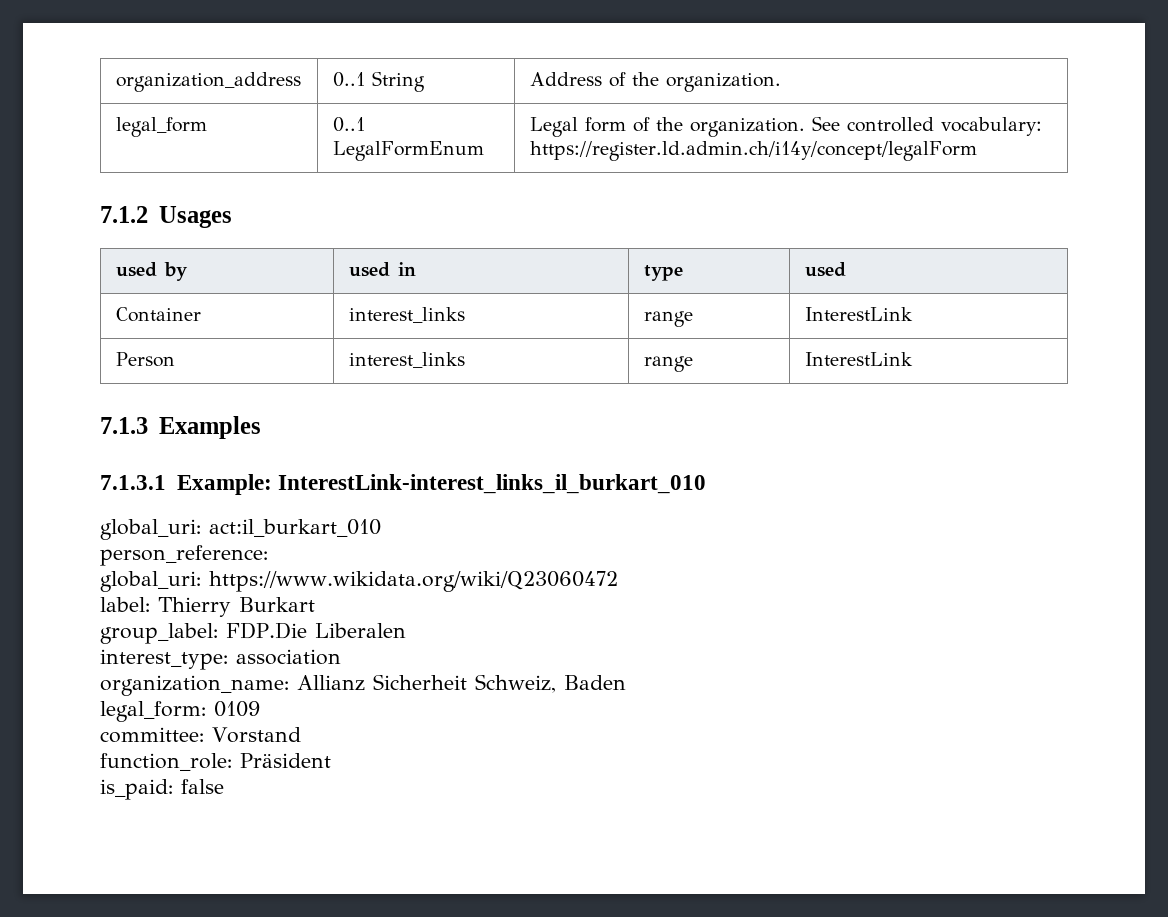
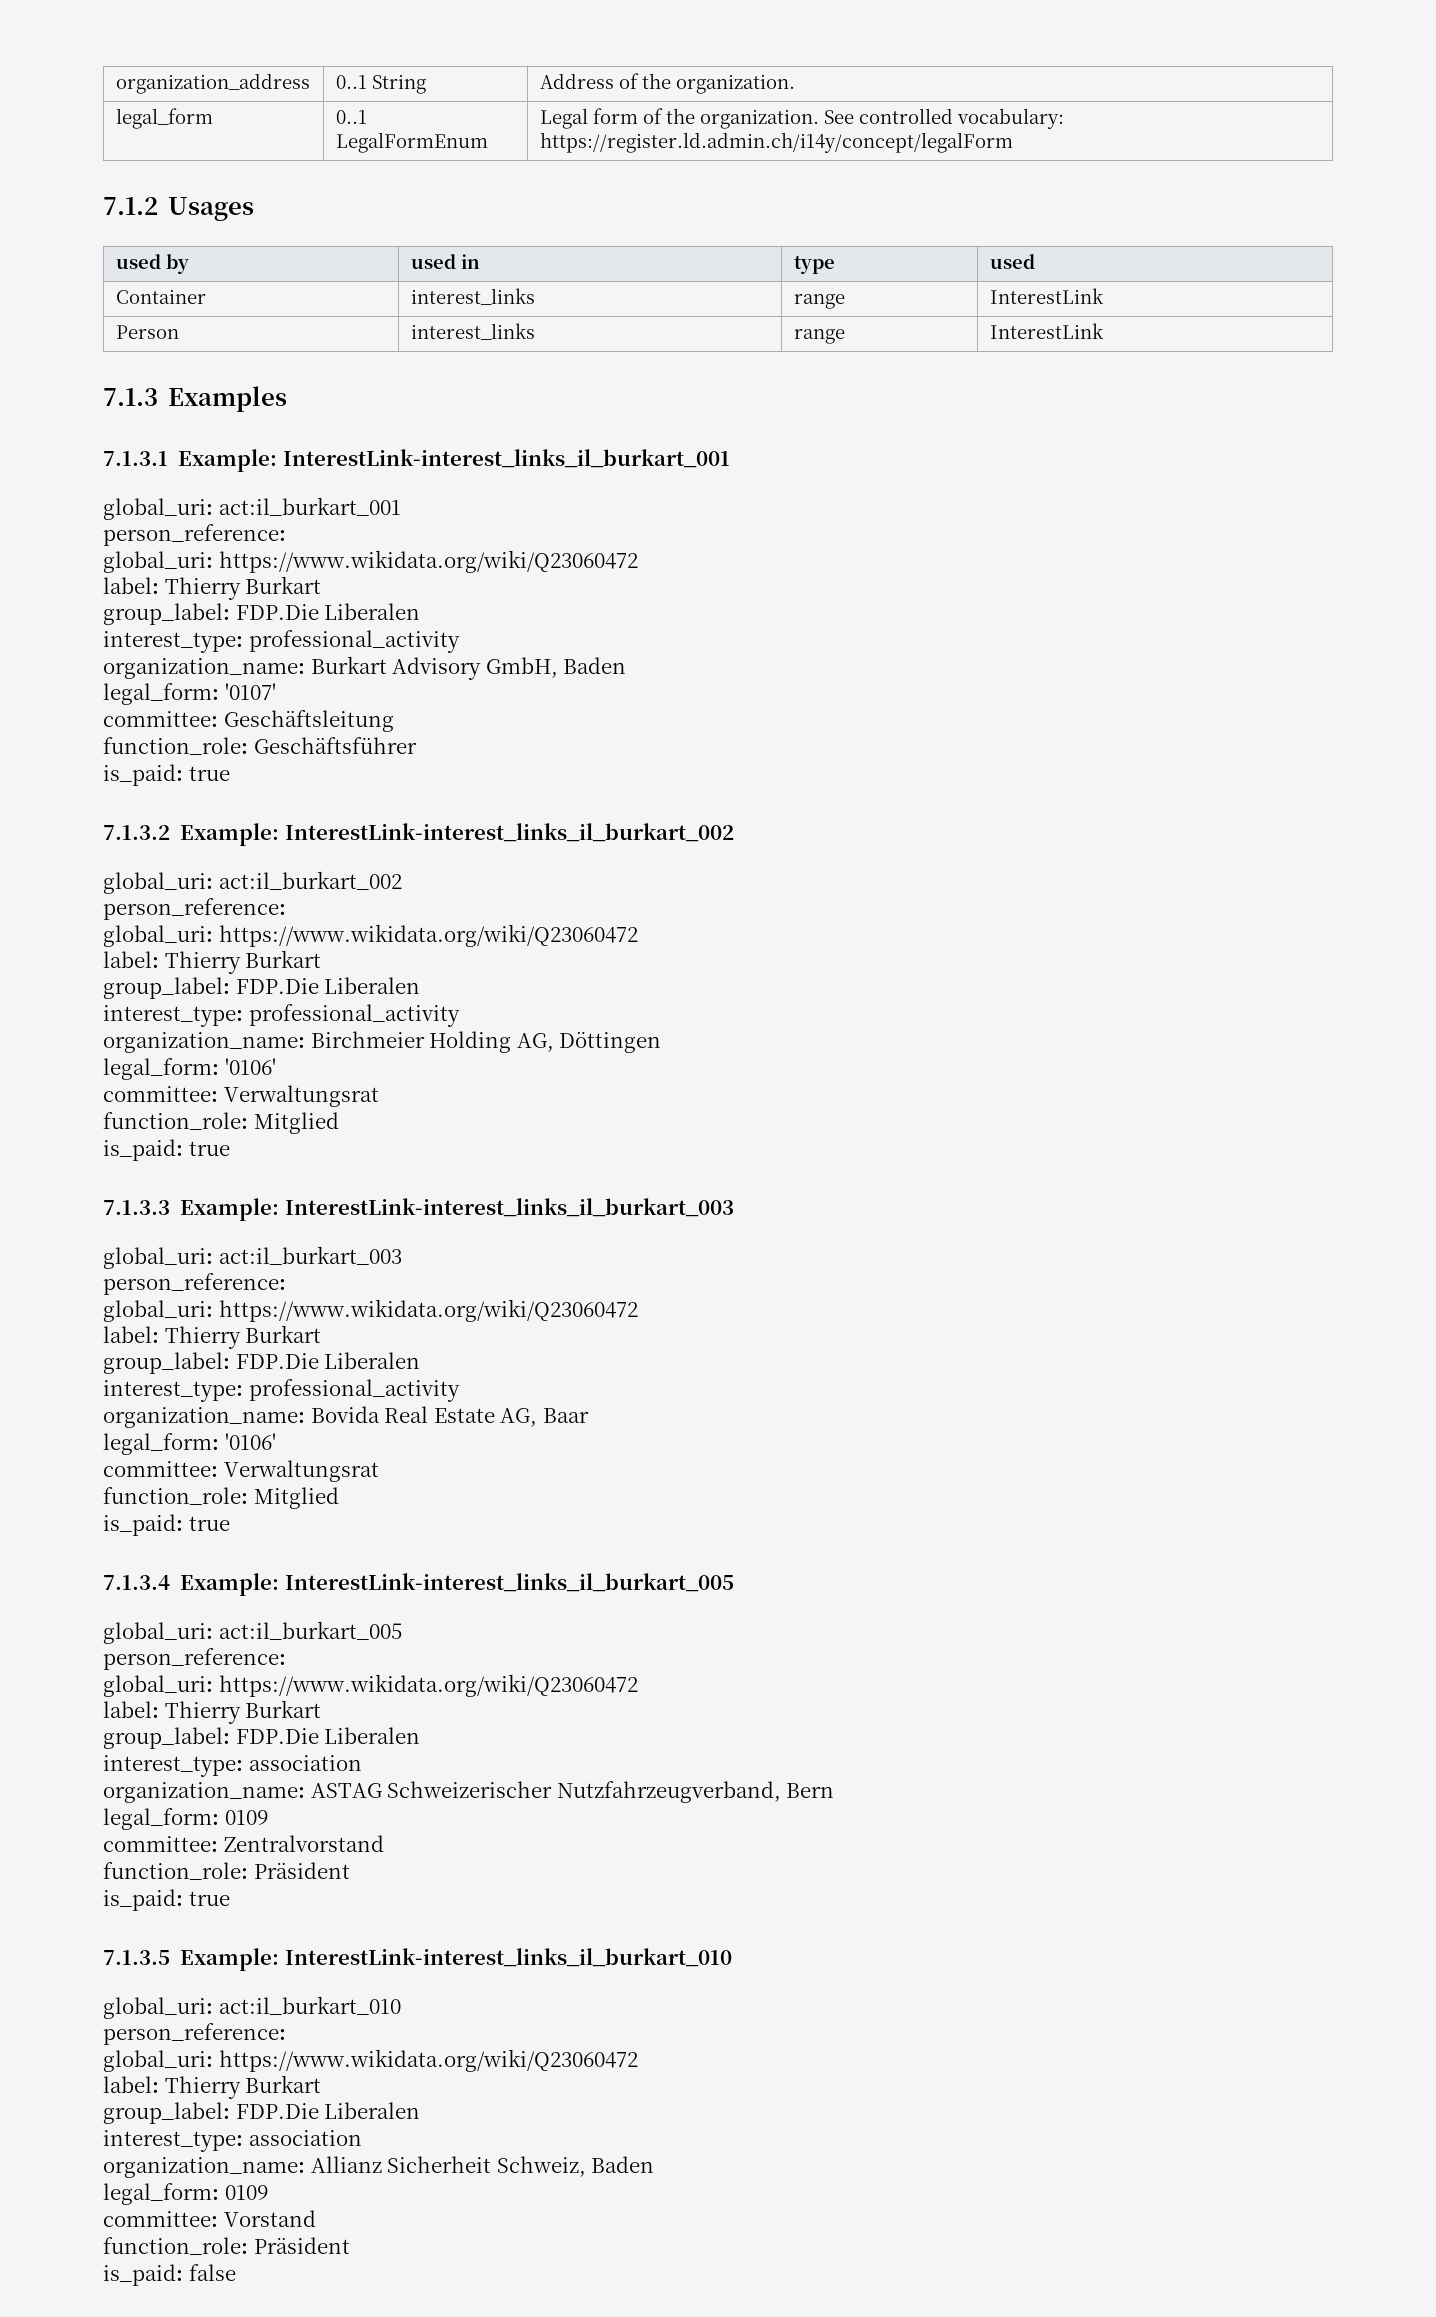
- 7.1.3.1 Example: InterestLink-interest_links_il_burkart_010
+ 7.1.3.1 Example: InterestLink-interest_links_il_burkart_001
+ global_uri: act:il_burkart_001
+ person_reference:
+ global_uri: https://www.wikidata.org/wiki/Q23060472
+ label: Thierry Burkart
+ group_label: FDP.Die Liberalen
+ interest_type: professional_activity
+ organization_name: Burkart Advisory GmbH, Baden
+ legal_form: '0107'
+ committee: Geschäftsleitung
+ function_role: Geschäftsführer
+ is_paid: true
+ 7.1.3.2 Example: InterestLink-interest_links_il_burkart_002
+ global_uri: act:il_burkart_002
+ person_reference:
+ global_uri: https://www.wikidata.org/wiki/Q23060472
+ label: Thierry Burkart
+ group_label: FDP.Die Liberalen
+ interest_type: professional_activity
+ organization_name: Birchmeier Holding AG, Döttingen
+ legal_form: '0106'
+ committee: Verwaltungsrat
+ function_role: Mitglied
+ is_paid: true
+ 7.1.3.3 Example: InterestLink-interest_links_il_burkart_003
+ global_uri: act:il_burkart_003
+ person_reference:
+ global_uri: https://www.wikidata.org/wiki/Q23060472
+ label: Thierry Burkart
+ group_label: FDP.Die Liberalen
+ interest_type: professional_activity
+ organization_name: Bovida Real Estate AG, Baar
+ legal_form: '0106'
+ committee: Verwaltungsrat
+ function_role: Mitglied
+ is_paid: true
+ 7.1.3.4 Example: InterestLink-interest_links_il_burkart_005
+ global_uri: act:il_burkart_005
+ person_reference:
+ global_uri: https://www.wikidata.org/wiki/Q23060472
+ label: Thierry Burkart
+ group_label: FDP.Die Liberalen
+ interest_type: association
+ organization_name: ASTAG Schweizerischer Nutzfahrzeugverband, Bern
+ legal_form: 0109
+ committee: Zentralvorstand
+ function_role: Präsident
+ is_paid: true
+ 7.1.3.5 Example: InterestLink-interest_links_il_burkart_010

